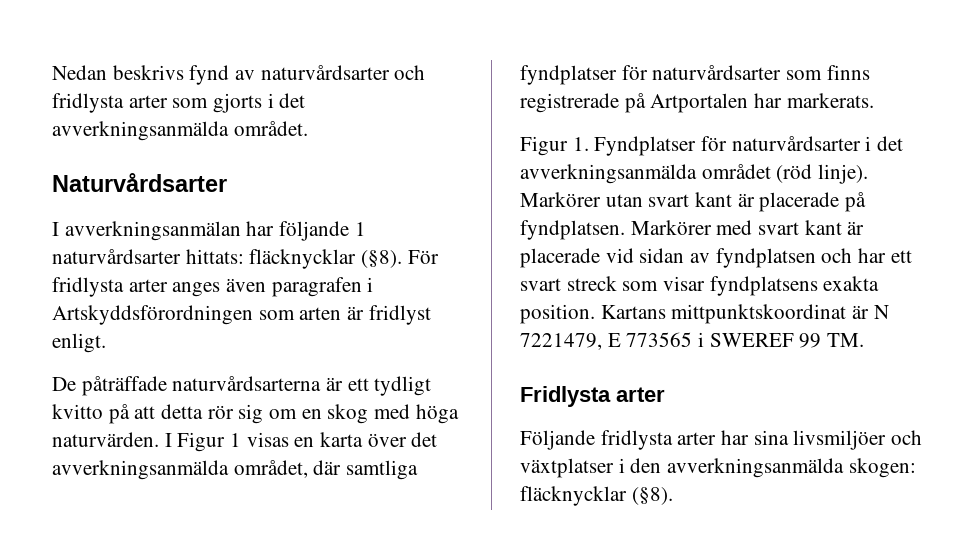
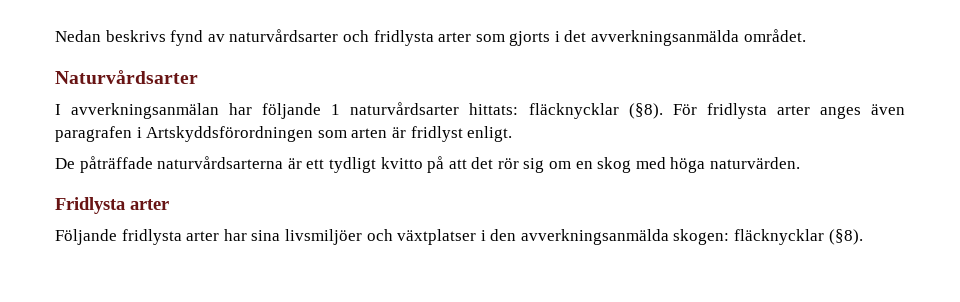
- De påträffade naturvårdsarterna är ett tydligt kvitto på att detta rör sig om en skog med höga naturvärden. I Figur 1 visas en karta över det avverkningsanmälda området, där samtliga fyndplatser för naturvårdsarter som finns registrerade på Artportalen har markerats.
- Figur 1. Fyndplatser för naturvårdsarter i det avverkningsanmälda området (röd linje). Markörer utan svart kant är placerade på fyndplatsen. Markörer med svart kant är placerade vid sidan av fyndplatsen och har ett svart streck som visar fyndplatsens exakta position. Kartans mittpunktskoordinat är N 7221479, E 773565 i SWEREF 99 TM.
+ De påträffade naturvårdsarterna är ett tydligt kvitto på att det rör sig om en skog med höga naturvärden.

